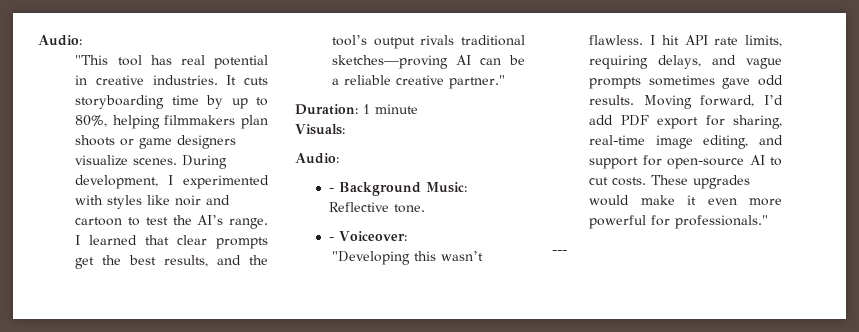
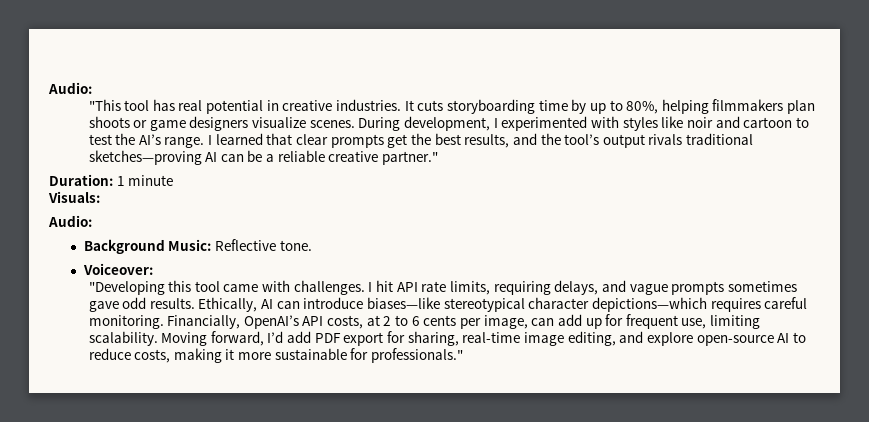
- - Background Music: Reflective tone.
+ Background Music: Reflective tone.
- - Voiceover:
+ Voiceover:
- "Developing this wasn’t flawless.
+ "Developing this tool came with challenges.
+ Ethically, AI can introduce biases—like stereotypical character depictions—which requires careful monitoring. Financially, OpenAI’s API costs, at 2 to 6 cents per image, can add up for frequent use, limiting scalability.
- Moving forward, I’d add PDF export for sharing, real-time image editing, and support for open-source AI to cut costs. These upgrades would make it even more powerful for professionals."
+ Moving forward, I’d add PDF export for sharing, real-time image editing, and explore open-source AI to reduce costs, making it more sustainable for professionals."
- ---

